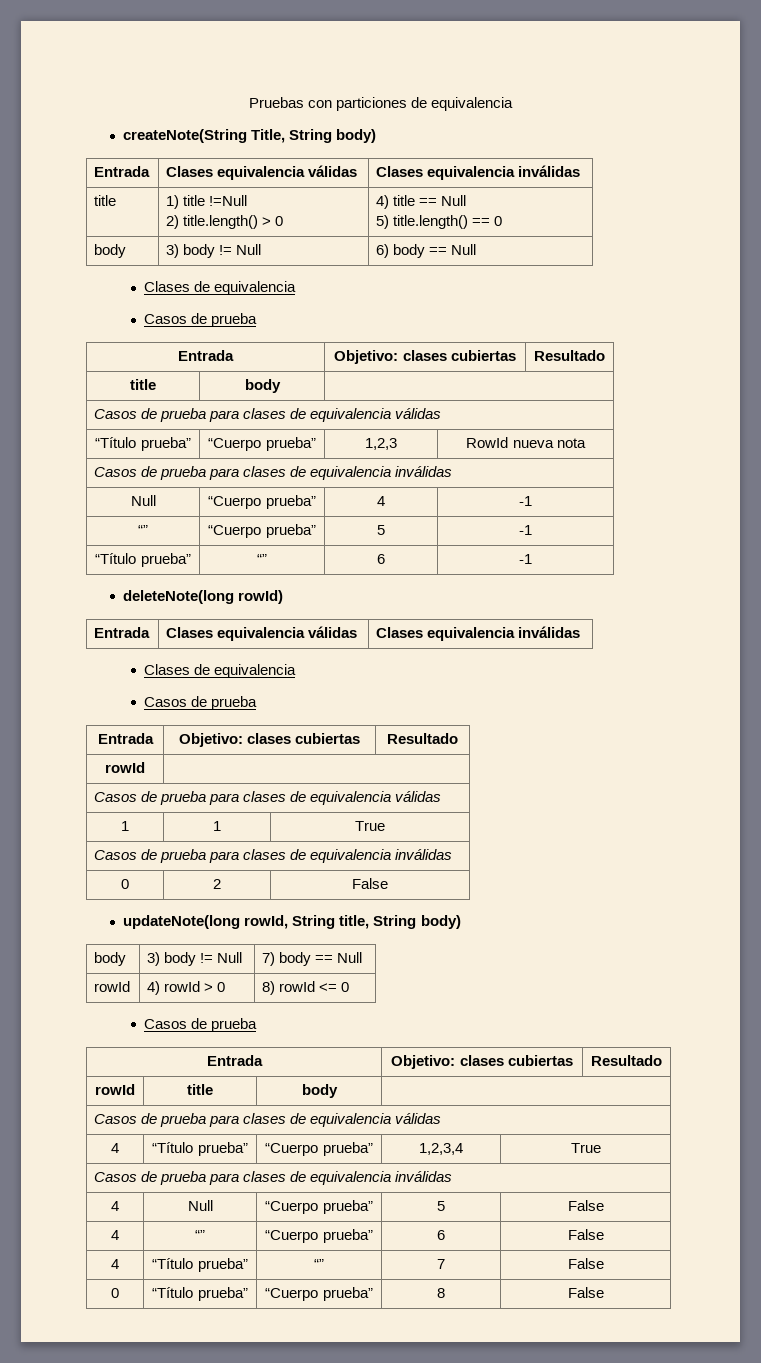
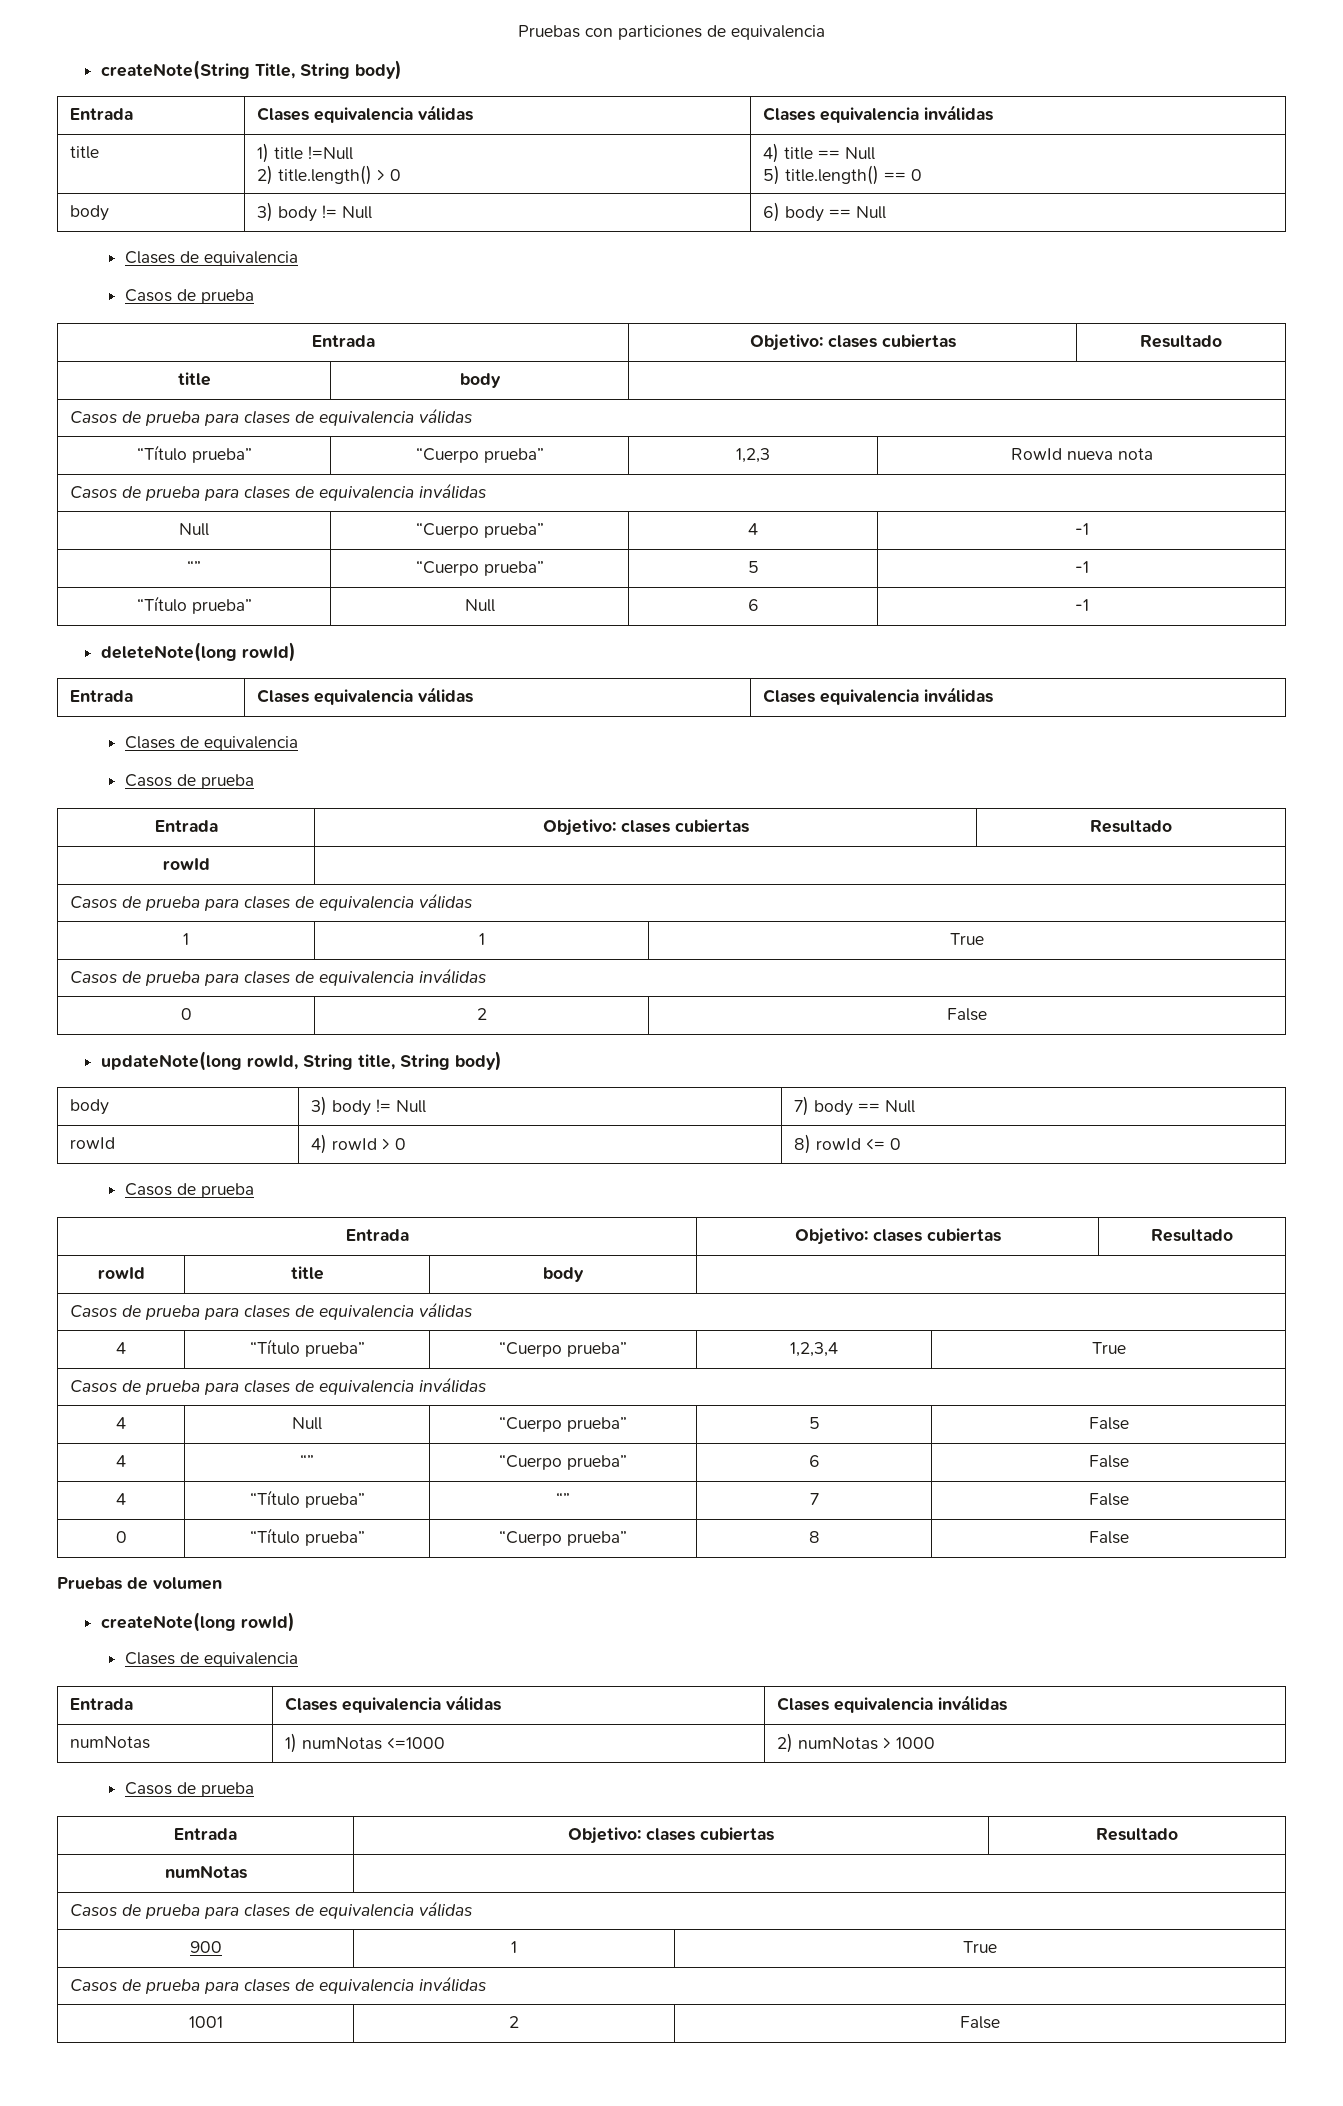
- “Título prueba” | “” | 6 | -1
+ “Título prueba” | Null | 6 | -1
+ Pruebas de volumen
+ createNote(long rowId)
+ Clases de equivalencia
+ Entrada | Clases equivalencia válidas | Clases equivalencia inválidas
+ numNotas | 1) numNotas <=1000 | 2) numNotas > 1000
+ Casos de prueba
+ Entrada | Objetivo: clases cubiertas | Resultado
+ numNotas |
+ Casos de prueba para clases de equivalencia válidas
+ 900 | 1 | True
+ Casos de prueba para clases de equivalencia inválidas
+ 1001 | 2 | False

